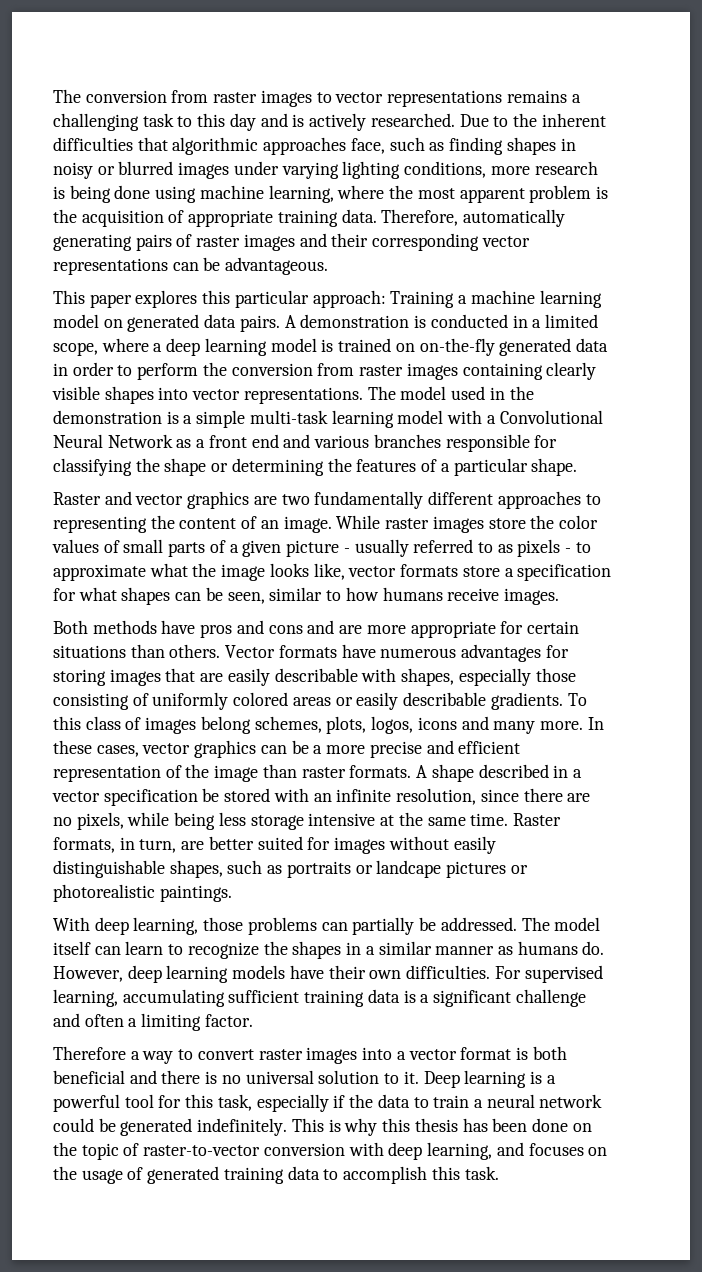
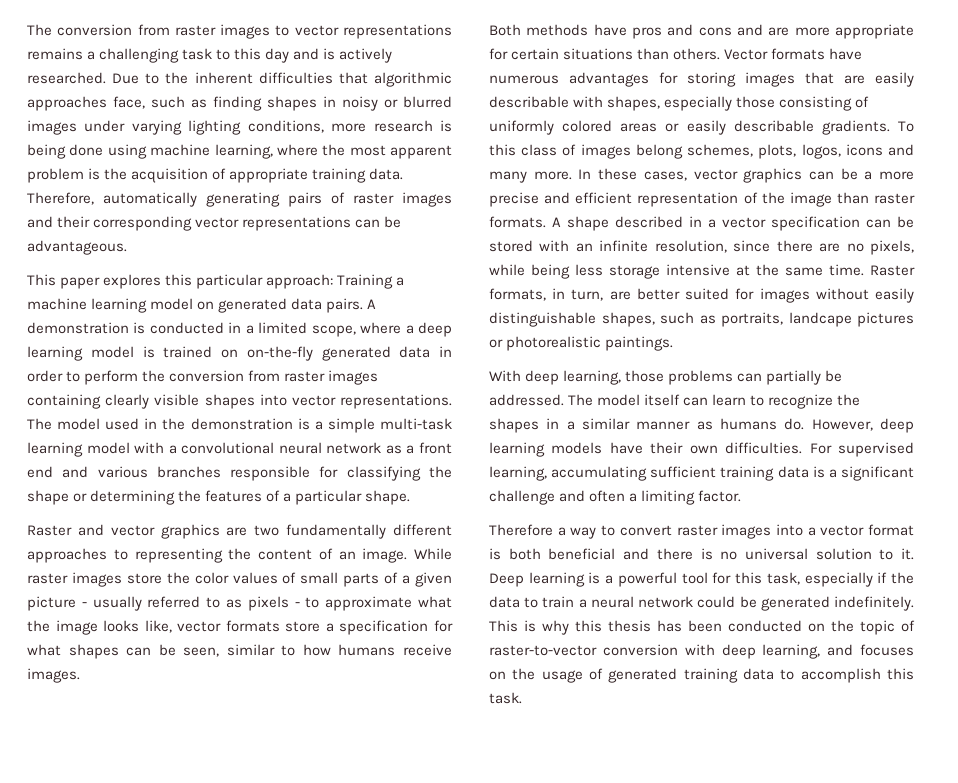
- The model used in the demonstration is a simple multi-task learning model with a Convolutional Neural Network as a front end and various branches responsible for classifying the shape or determining the features of a particular shape.
+ The model used in the demonstration is a simple multi-task learning model with a convolutional neural network as a front end and various branches responsible for classifying the shape or determining the features of a particular shape.
- A shape described in a vector specification be stored with an infinite resolution, since there are no pixels, while being less storage intensive at the same time.
+ A shape described in a vector specification can be stored with an infinite resolution, since there are no pixels, while being less storage intensive at the same time.
- Raster formats, in turn, are better suited for images without easily distinguishable shapes, such as portraits or landcape pictures or photorealistic paintings.
+ Raster formats, in turn, are better suited for images without easily distinguishable shapes, such as portraits, landcape pictures or photorealistic paintings.
- This is why this thesis has been done on the topic of raster-to-vector conversion with deep learning, and focuses on the usage of generated training data to accomplish this task.
+ This is why this thesis has been conducted on the topic of raster-to-vector conversion with deep learning, and focuses on the usage of generated training data to accomplish this task.

